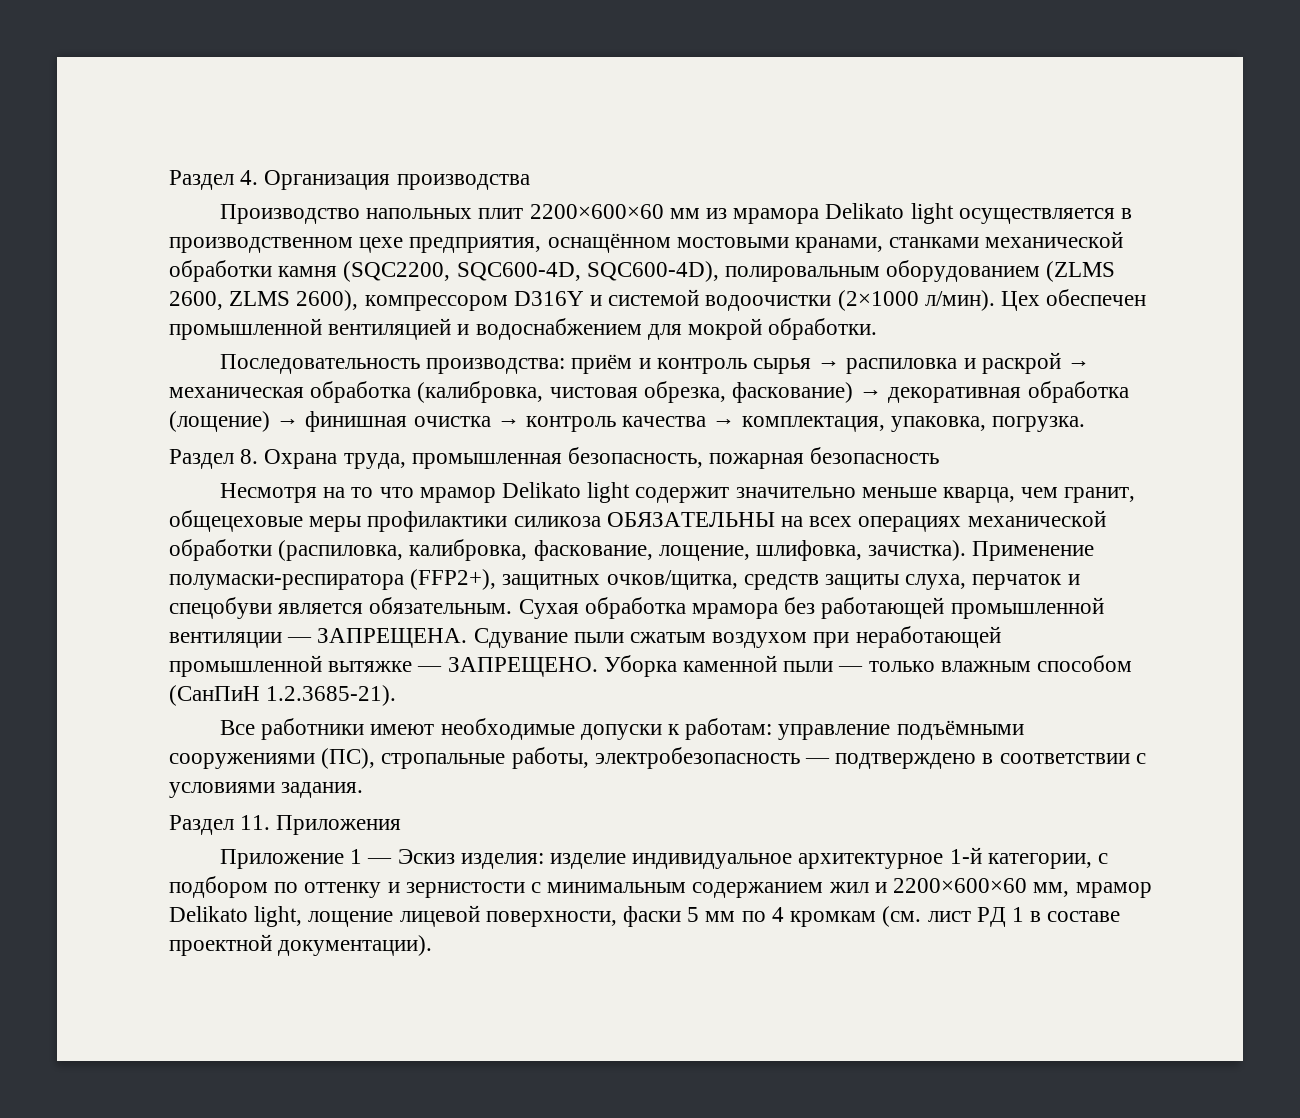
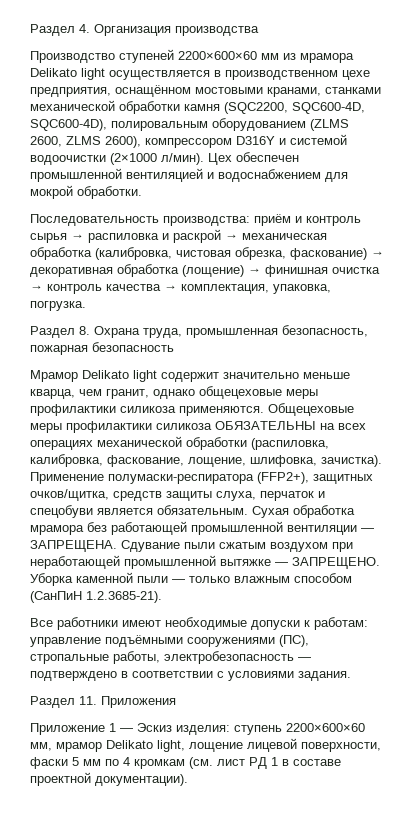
- Производство напольных плит 2200×600×60 мм из мрамора Delikato light осуществляется в производственном цехе предприятия, оснащённом мостовыми кранами, станками механической обработки камня (SQC2200, SQC600-4D, SQC600-4D), полировальным оборудованием (ZLMS 2600, ZLMS 2600), компрессором D316Y и системой водоочистки (2×1000 л/мин).
+ Производство ступеней 2200×600×60 мм из мрамора Delikato light осуществляется в производственном цехе предприятия, оснащённом мостовыми кранами, станками механической обработки камня (SQC2200, SQC600-4D, SQC600-4D), полировальным оборудованием (ZLMS 2600, ZLMS 2600), компрессором D316Y и системой водоочистки (2×1000 л/мин).
- Несмотря на то что мрамор Delikato light содержит значительно меньше кварца, чем гранит, общецеховые меры профилактики силикоза ОБЯЗАТЕЛЬНЫ на всех операциях механической обработки (распиловка, калибровка, фаскование, лощение, шлифовка, зачистка).
+ Мрамор Delikato light содержит значительно меньше кварца, чем гранит, однако общецеховые меры профилактики силикоза применяются. Общецеховые меры профилактики силикоза ОБЯЗАТЕЛЬНЫ на всех операциях механической обработки (распиловка, калибровка, фаскование, лощение, шлифовка, зачистка).
- Приложение 1 — Эскиз изделия: изделие индивидуальное архитектурное 1-й категории, с подбором по оттенку и зернистости с минимальным содержанием жил и 2200×600×60 мм, мрамор Delikato light, лощение лицевой поверхности, фаски 5 мм по 4 кромкам (см. лист РД 1 в составе проектной документации).
+ Приложение 1 — Эскиз изделия: ступень 2200×600×60 мм, мрамор Delikato light, лощение лицевой поверхности, фаски 5 мм по 4 кромкам (см. лист РД 1 в составе проектной документации).

